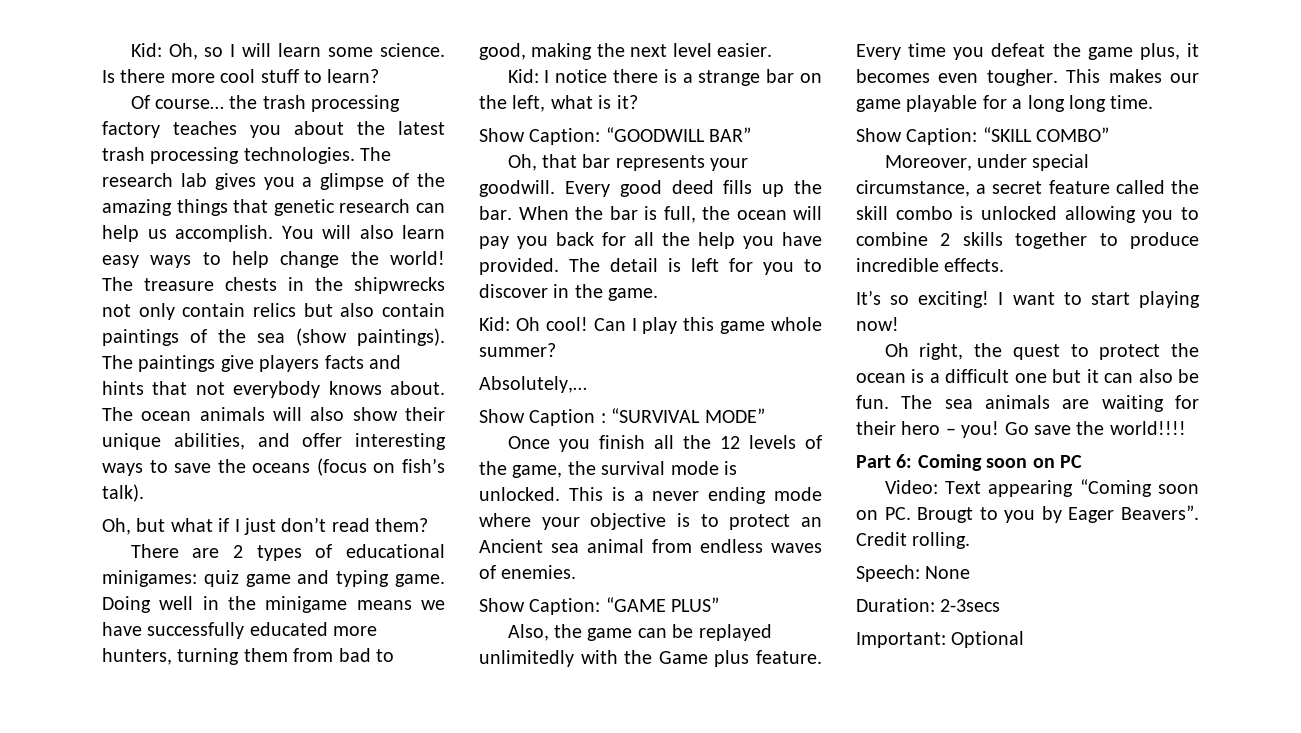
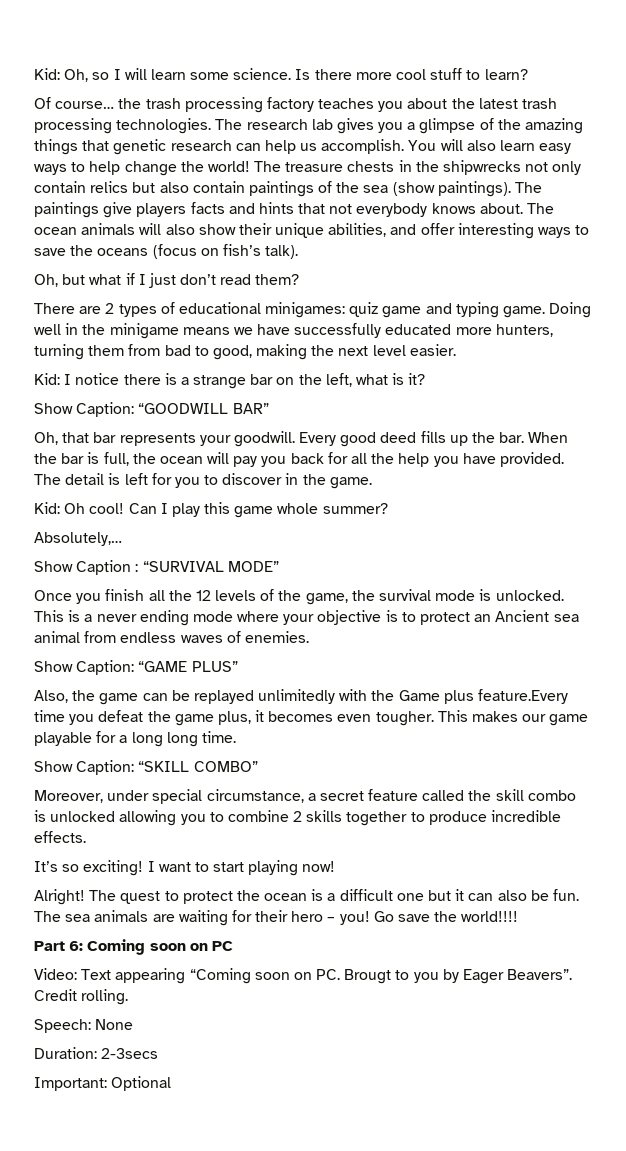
- Also, the game can be replayed unlimitedly with the Game plus feature. Every time you defeat the game plus, it becomes even tougher.
+ Also, the game can be replayed unlimitedly with the Game plus feature.Every time you defeat the game plus, it becomes even tougher.
- Oh right, the quest to protect the ocean is a difficult one but it can also be fun.
+ Alright! The quest to protect the ocean is a difficult one but it can also be fun.

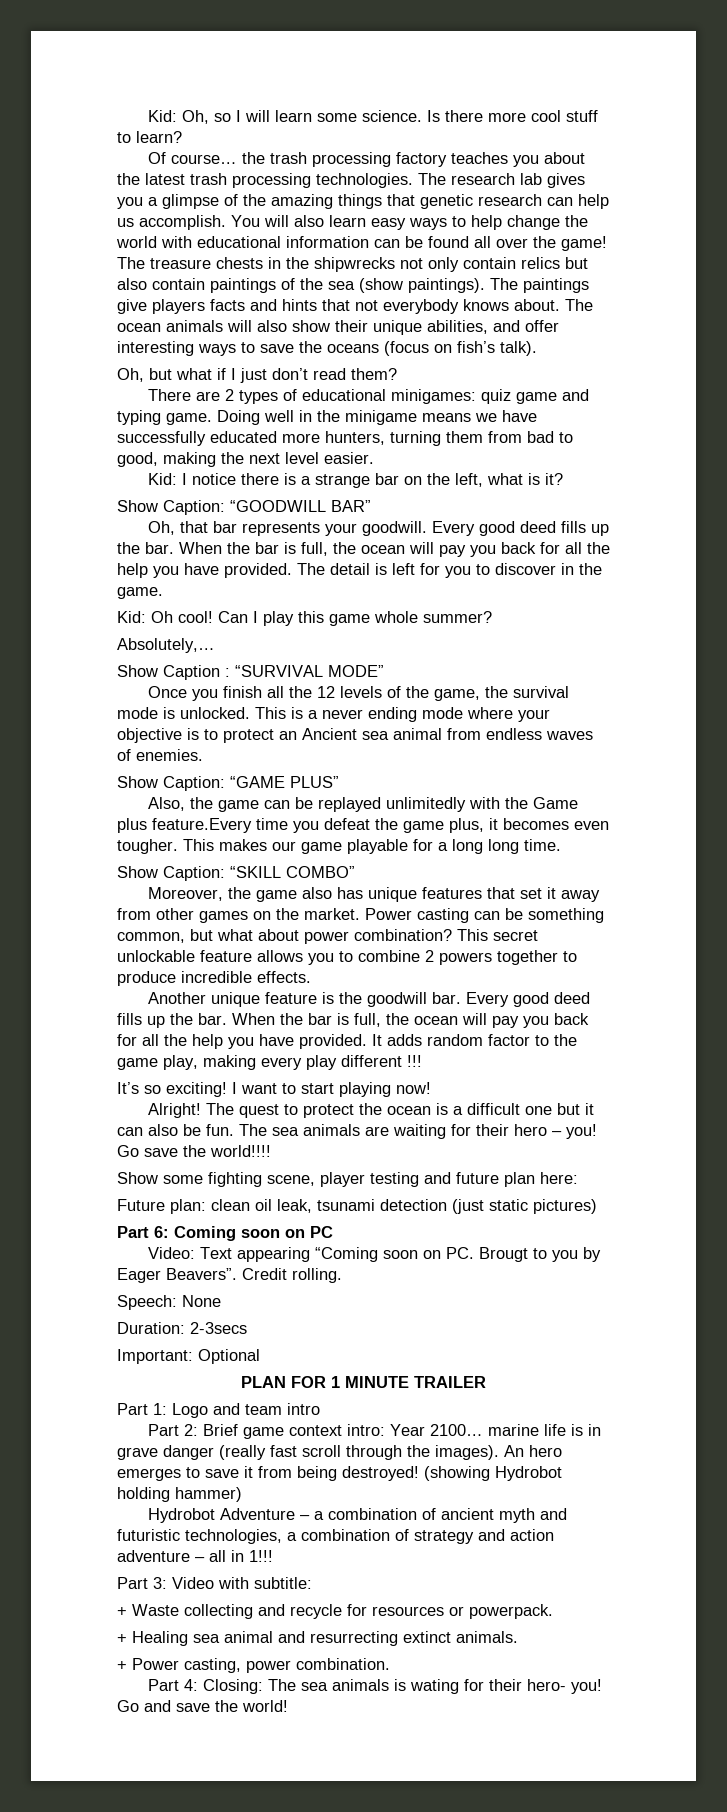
- You will also learn easy ways to help change the world!
+ You will also learn easy ways to help change the world with educational information can be found all over the game!
- Moreover, under special circumstance, a secret feature called the skill combo is unlocked allowing you to combine 2 skills together to produce incredible effects.
+ Moreover, the game also has unique features that set it away from other games on the market. Power casting can be something common, but what about power combination? This secret unlockable feature allows you to combine 2 powers together to produce incredible effects.
+ Another unique feature is the goodwill bar. Every good deed fills up the bar. When the bar is full, the ocean will pay you back for all the help you have provided. It adds random factor to the game play, making every play different !!!
+ Show some fighting scene, player testing and future plan here:
+ Future plan: clean oil leak, tsunami detection (just static pictures)
+ PLAN FOR 1 MINUTE TRAILER
+ Part 1: Logo and team intro
+ Part 2: Brief game context intro: Year 2100… marine life is in grave danger (really fast scroll through the images). An hero emerges to save it from being destroyed! (showing Hydrobot holding hammer)
+ Hydrobot Adventure – a combination of ancient myth and futuristic technologies, a combination of strategy and action adventure – all in 1!!!
+ Part 3: Video with subtitle:
+ + Waste collecting and recycle for resources or powerpack.
+ + Healing sea animal and resurrecting extinct animals.
+ + Power casting, power combination.
+ Part 4: Closing: The sea animals is wating for their hero- you! Go and save the world!

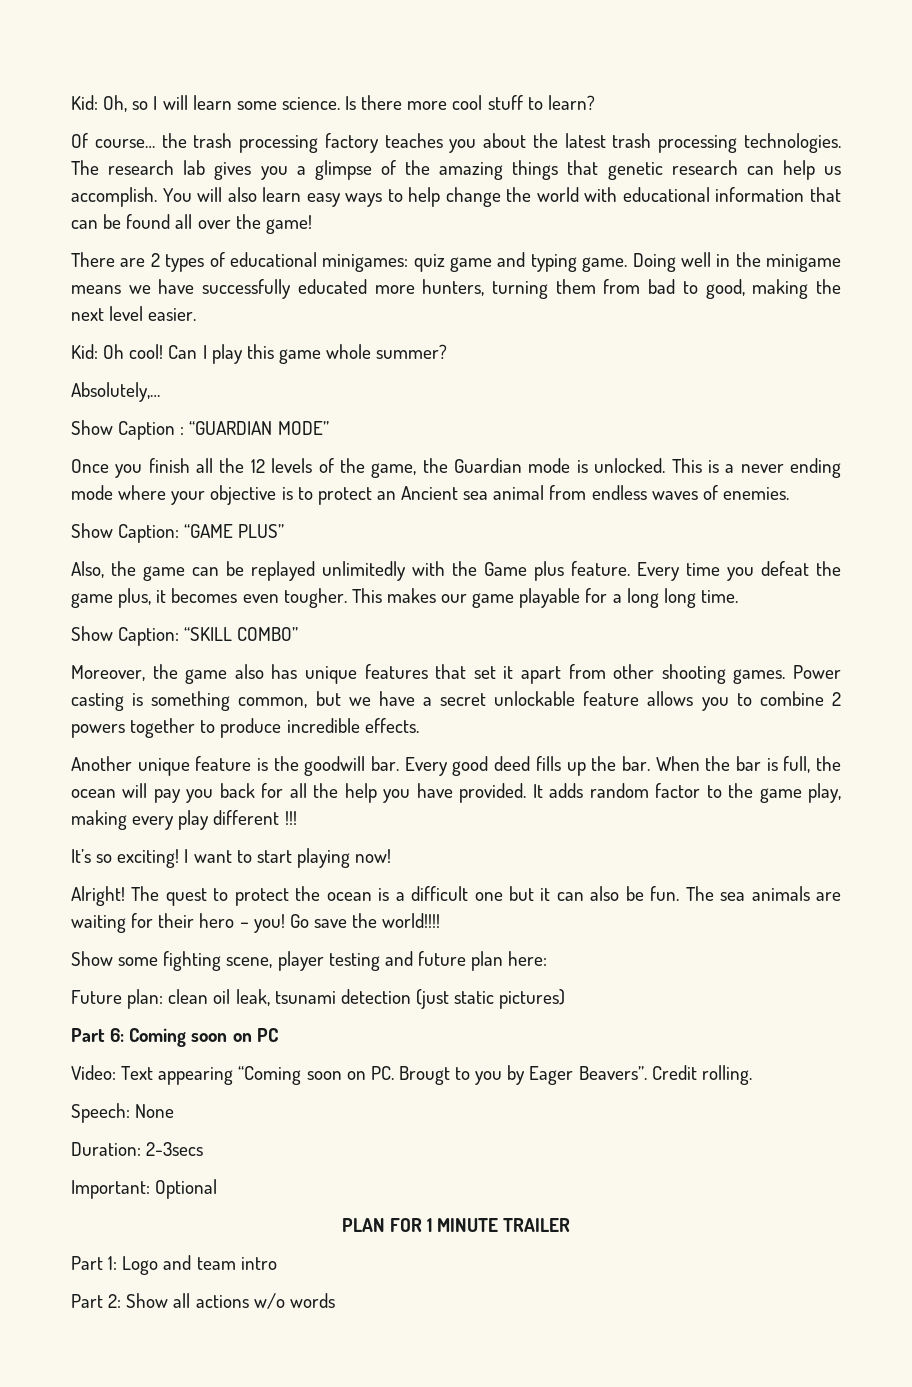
- You will also learn easy ways to help change the world with educational information can be found all over the game! The treasure chests in the shipwrecks not only contain relics but also contain paintings of the sea (show paintings). The paintings give players facts and hints that not everybody knows about. The ocean animals will also show their unique abilities, and offer interesting ways to save the oceans (focus on fish’s talk).
- Oh, but what if I just don’t read them?
+ You will also learn easy ways to help change the world with educational information that can be found all over the game!
- Kid: I notice there is a strange bar on the left, what is it?
- Show Caption: “GOODWILL BAR”
- Oh, that bar represents your goodwill. Every good deed fills up the bar. When the bar is full, the ocean will pay you back for all the help you have provided. The detail is left for you to discover in the game.
- Show Caption : “SURVIVAL MODE”
+ Show Caption : “GUARDIAN MODE”
- Once you finish all the 12 levels of the game, the survival mode is unlocked.
+ Once you finish all the 12 levels of the game, the Guardian mode is unlocked.
- Also, the game can be replayed unlimitedly with the Game plus feature.Every time you defeat the game plus, it becomes even tougher.
+ Also, the game can be replayed unlimitedly with the Game plus feature. Every time you defeat the game plus, it becomes even tougher.
- Moreover, the game also has unique features that set it away from other games on the market. Power casting can be something common, but what about power combination? This secret unlockable feature allows you to combine 2 powers together to produce incredible effects.
+ Moreover, the game also has unique features that set it apart from other shooting games. Power casting is something common, but we have a secret unlockable feature allows you to combine 2 powers together to produce incredible effects.
- Part 2: Brief game context intro: Year 2100… marine life is in grave danger (really fast scroll through the images). An hero emerges to save it from being destroyed! (showing Hydrobot holding hammer)
- Hydrobot Adventure – a combination of ancient myth and futuristic technologies, a combination of strategy and action adventure – all in 1!!!
- Part 3: Video with subtitle:
- + Waste collecting and recycle for resources or powerpack.
- + Healing sea animal and resurrecting extinct animals.
- + Power casting, power combination.
- Part 4: Closing: The sea animals is wating for their hero- you! Go and save the world!
+ Part 2: Show all actions w/o words

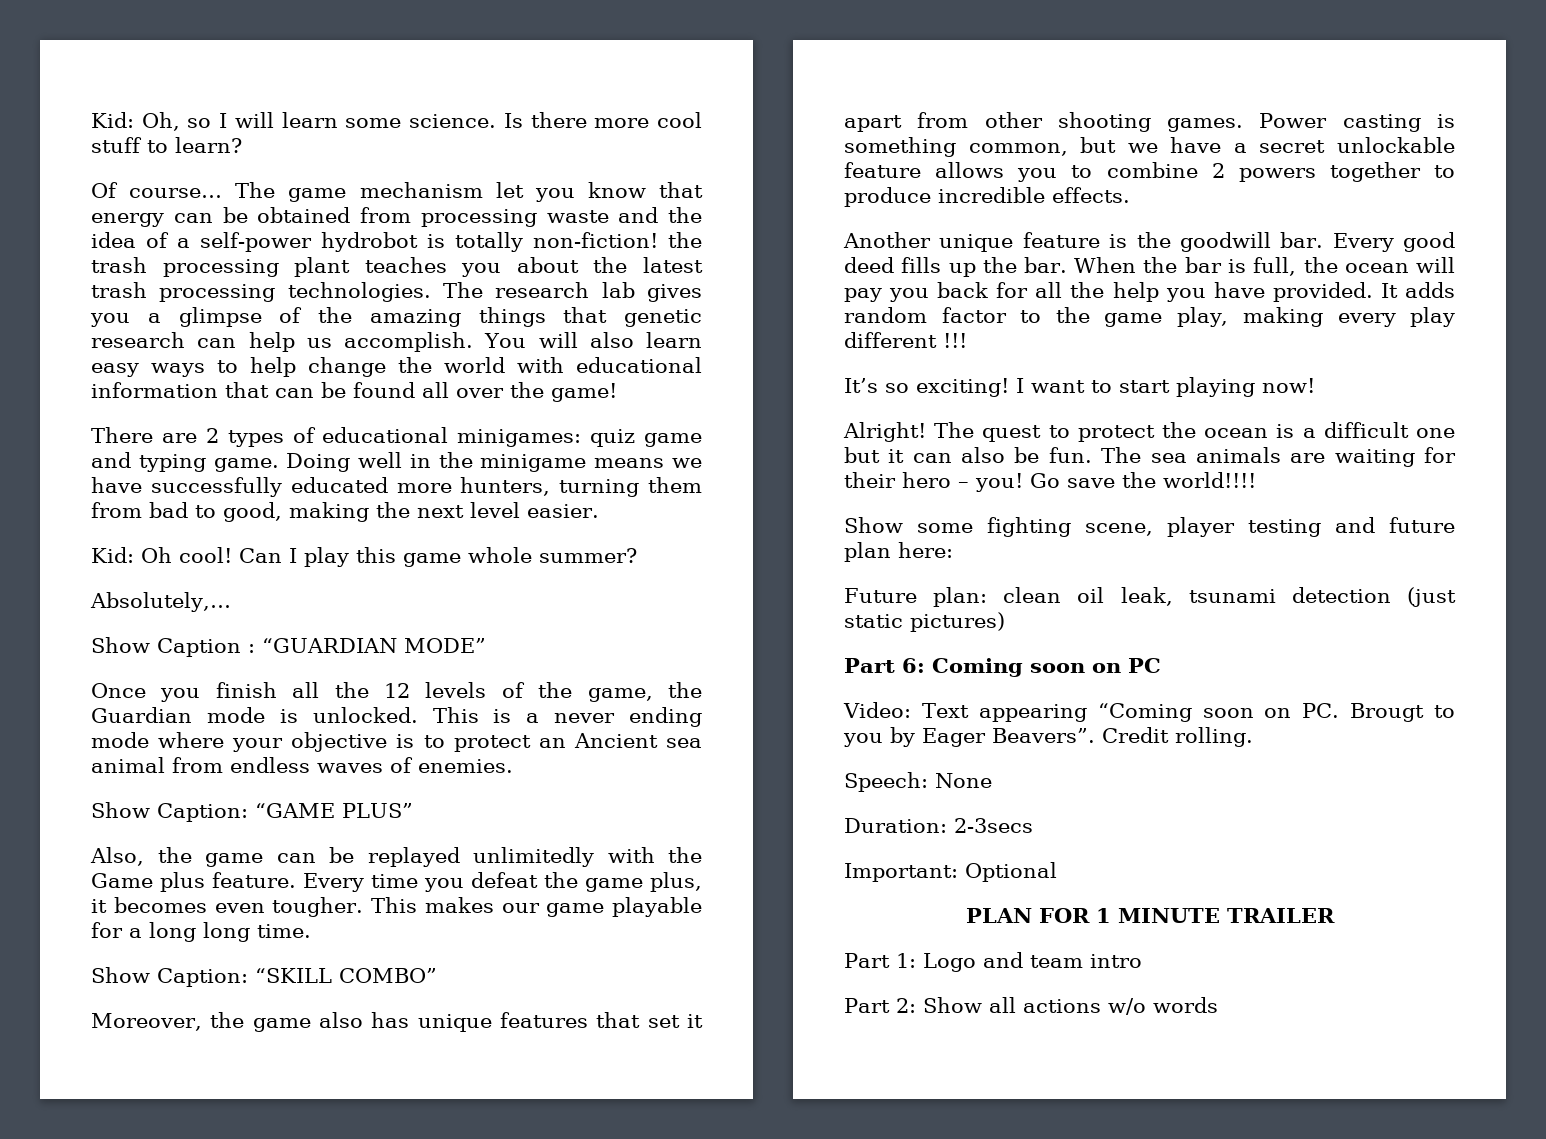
- Of course… the trash processing factory teaches you about the latest trash processing technologies.
+ Of course… The game mechanism let you know that energy can be obtained from processing waste and the idea of a self-power hydrobot is totally non-fiction! the trash processing plant teaches you about the latest trash processing technologies.

